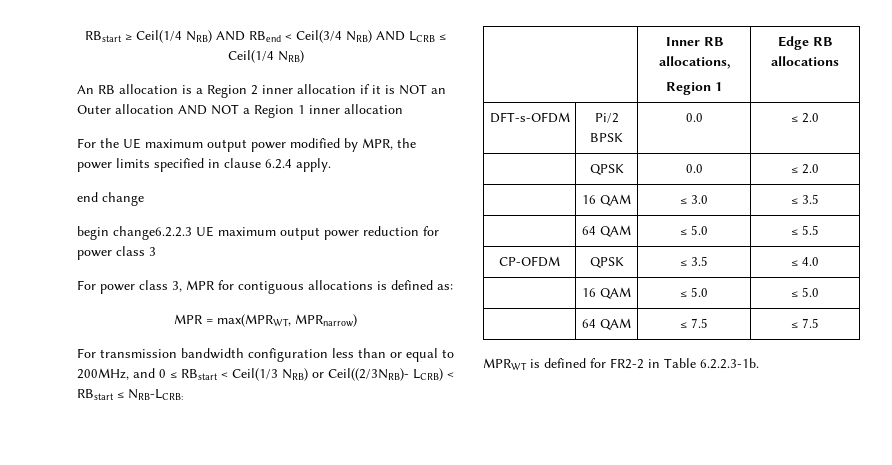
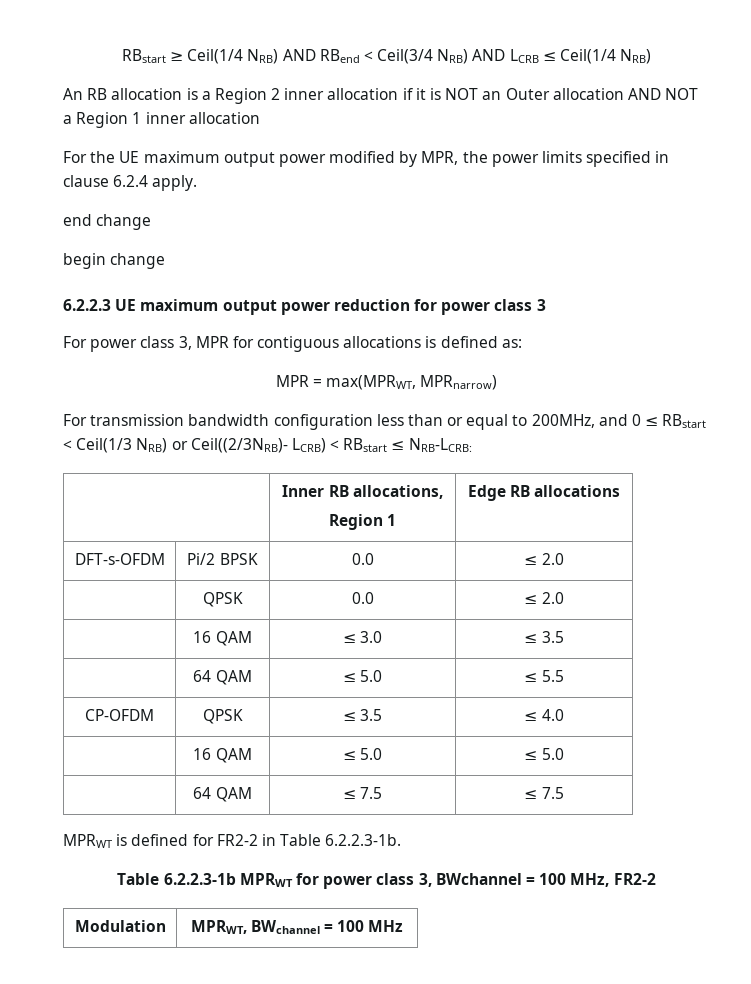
- begin change6.2.2.3 UE maximum output power reduction for power class 3
+ begin change
+ 6.2.2.3 UE maximum output power reduction for power class 3
+ Table 6.2.2.3-1b MPRWT for power class 3, BWchannel = 100 MHz, FR2-2
+ Modulation | MPRWT, BWchannel = 100 MHz

